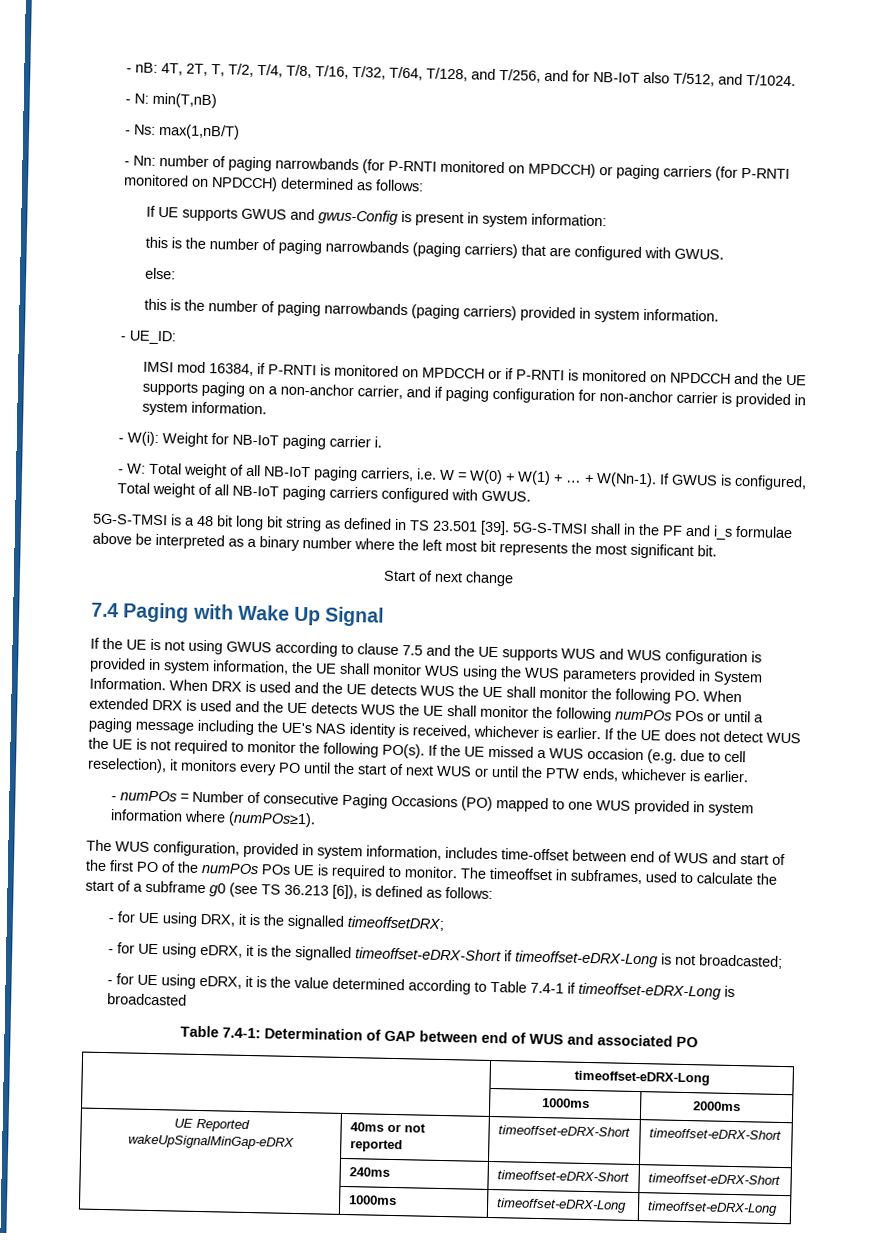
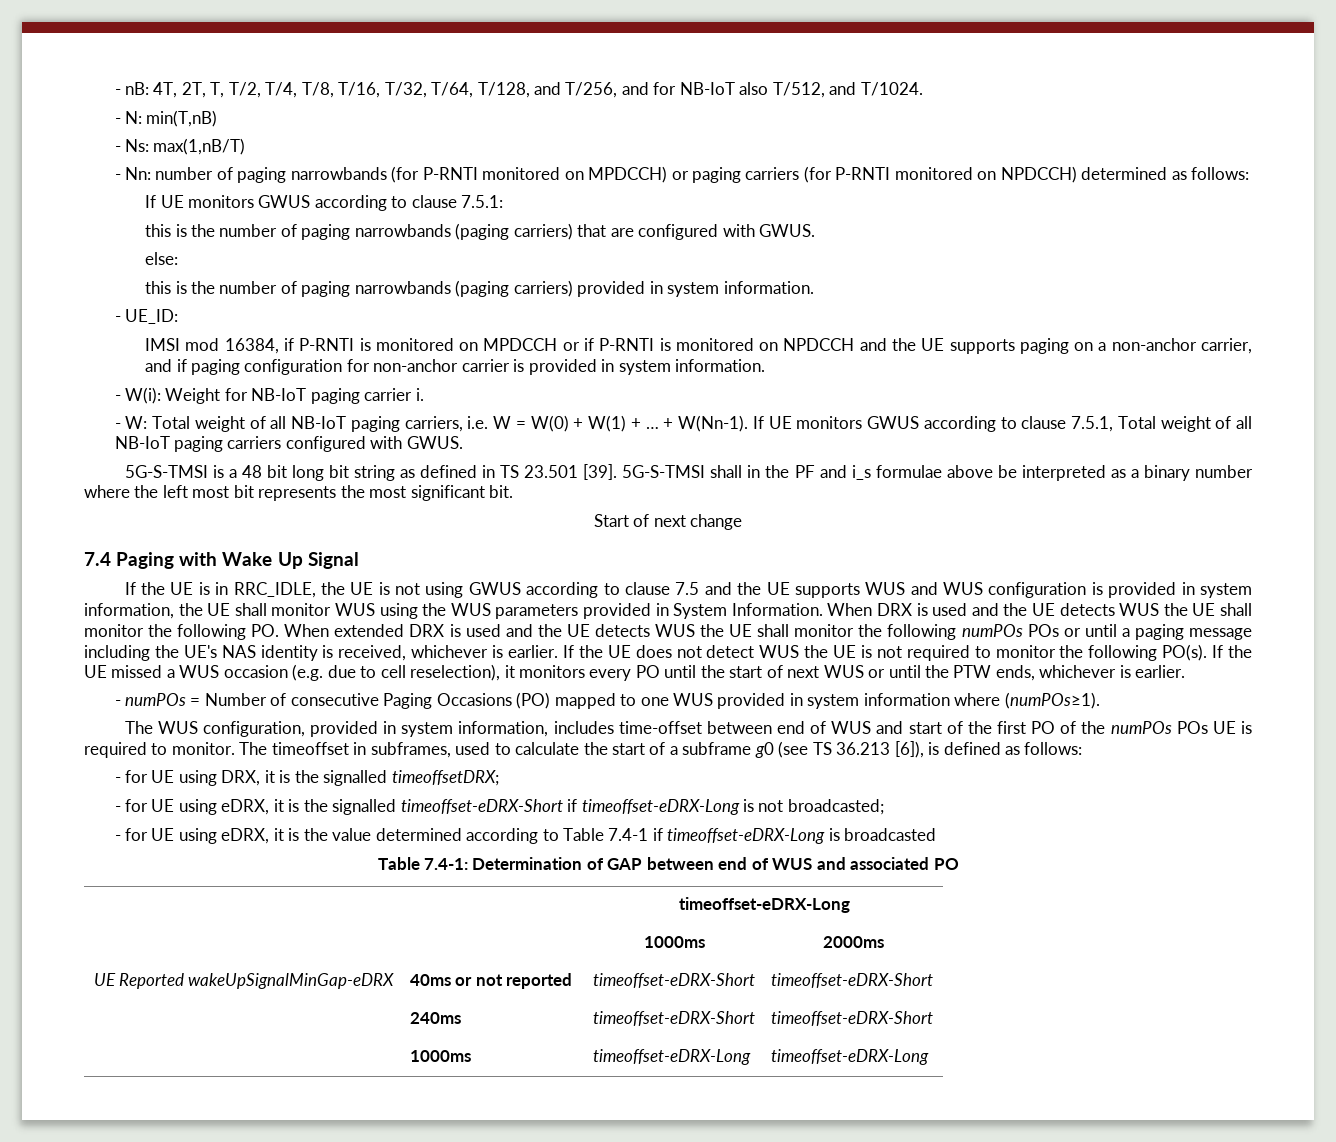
- If UE supports GWUS and gwus-Config is present in system information:
+ If UE monitors GWUS according to clause 7.5.1:
- If GWUS is configured, Total weight of all NB-IoT paging carriers configured with GWUS.
+ If UE monitors GWUS according to clause 7.5.1, Total weight of all NB-IoT paging carriers configured with GWUS.
- If the UE is not using GWUS according to clause 7.5 and the UE supports WUS and WUS configuration is provided in system information, the UE shall monitor WUS using the WUS parameters provided in System Information.
+ If the UE is in RRC_IDLE, the UE is not using GWUS according to clause 7.5 and the UE supports WUS and WUS configuration is provided in system information, the UE shall monitor WUS using the WUS parameters provided in System Information.

